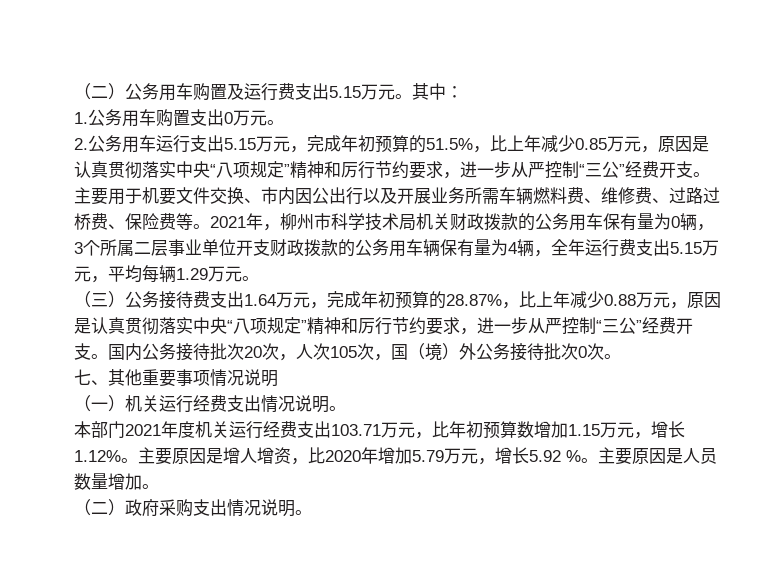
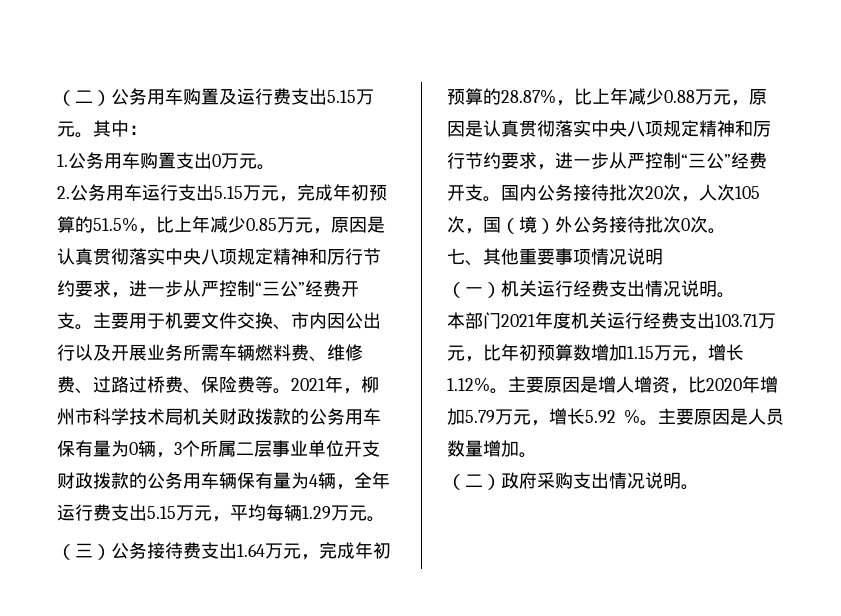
- 2.公务用车运行支出5.15万元，完成年初预算的51.5%，比上年减少0.85万元，原因是认真贯彻落实中央“八项规定”精神和厉行节约要求，进一步从严控制“三公”经费开支。
+ 2.公务用车运行支出5.15万元，完成年初预算的51.5%，比上年减少0.85万元，原因是认真贯彻落实中央八项规定精神和厉行节约要求，进一步从严控制“三公”经费开支。
- （三）公务接待费支出1.64万元，完成年初预算的28.87%，比上年减少0.88万元，原因是认真贯彻落实中央“八项规定”精神和厉行节约要求，进一步从严控制“三公”经费开支。
+ （三）公务接待费支出1.64万元，完成年初预算的28.87%，比上年减少0.88万元，原因是认真贯彻落实中央八项规定精神和厉行节约要求，进一步从严控制“三公”经费开支。

